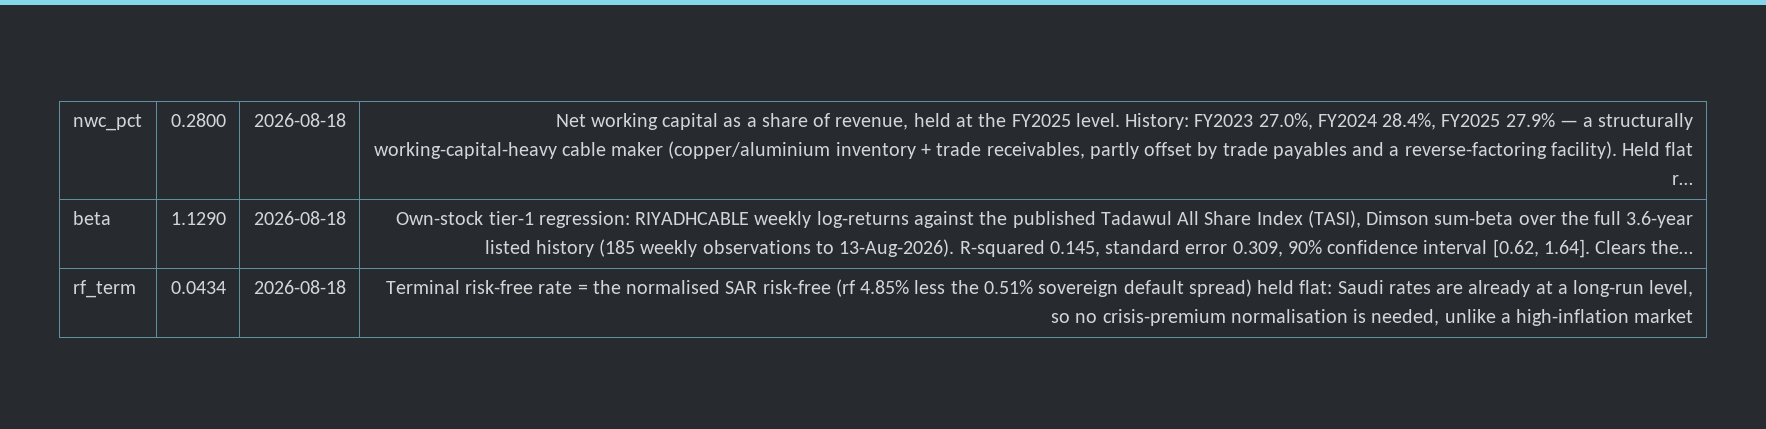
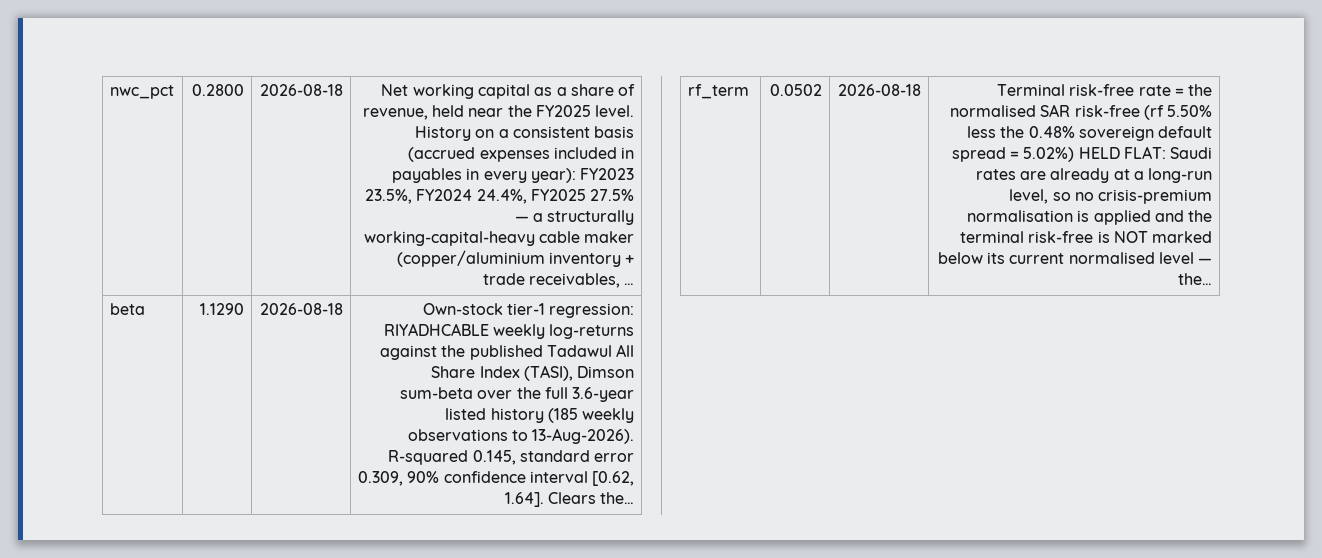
- Net working capital as a share of revenue, held at the FY2025 level.
+ Net working capital as a share of revenue, held near the FY2025 level.
- History: FY2023 27.0%, FY2024 28.4%, FY2025 27.9% — a structurally working-capital-heavy cable maker (copper/aluminium inventory + trade receivables, partly offset by trade payables and a reverse-factoring facility). Held flat r…
+ History on a consistent basis (accrued expenses included in payables in every year): FY2023 23.5%, FY2024 24.4%, FY2025 27.5% — a structurally working-capital-heavy cable maker (copper/aluminium inventory + trade receivables, …
- 0.0434
+ 0.0502
- Terminal risk-free rate = the normalised SAR risk-free (rf 4.85% less the 0.51% sovereign default spread) held flat: Saudi rates are already at a long-run level, so no crisis-premium normalisation is needed, unlike a high-inflation market
+ Terminal risk-free rate = the normalised SAR risk-free (rf 5.50% less the 0.48% sovereign default spread = 5.02%) HELD FLAT: Saudi rates are already at a long-run level, so no crisis-premium normalisation is applied and the terminal risk-free is NOT marked below its current normalised level — the…

